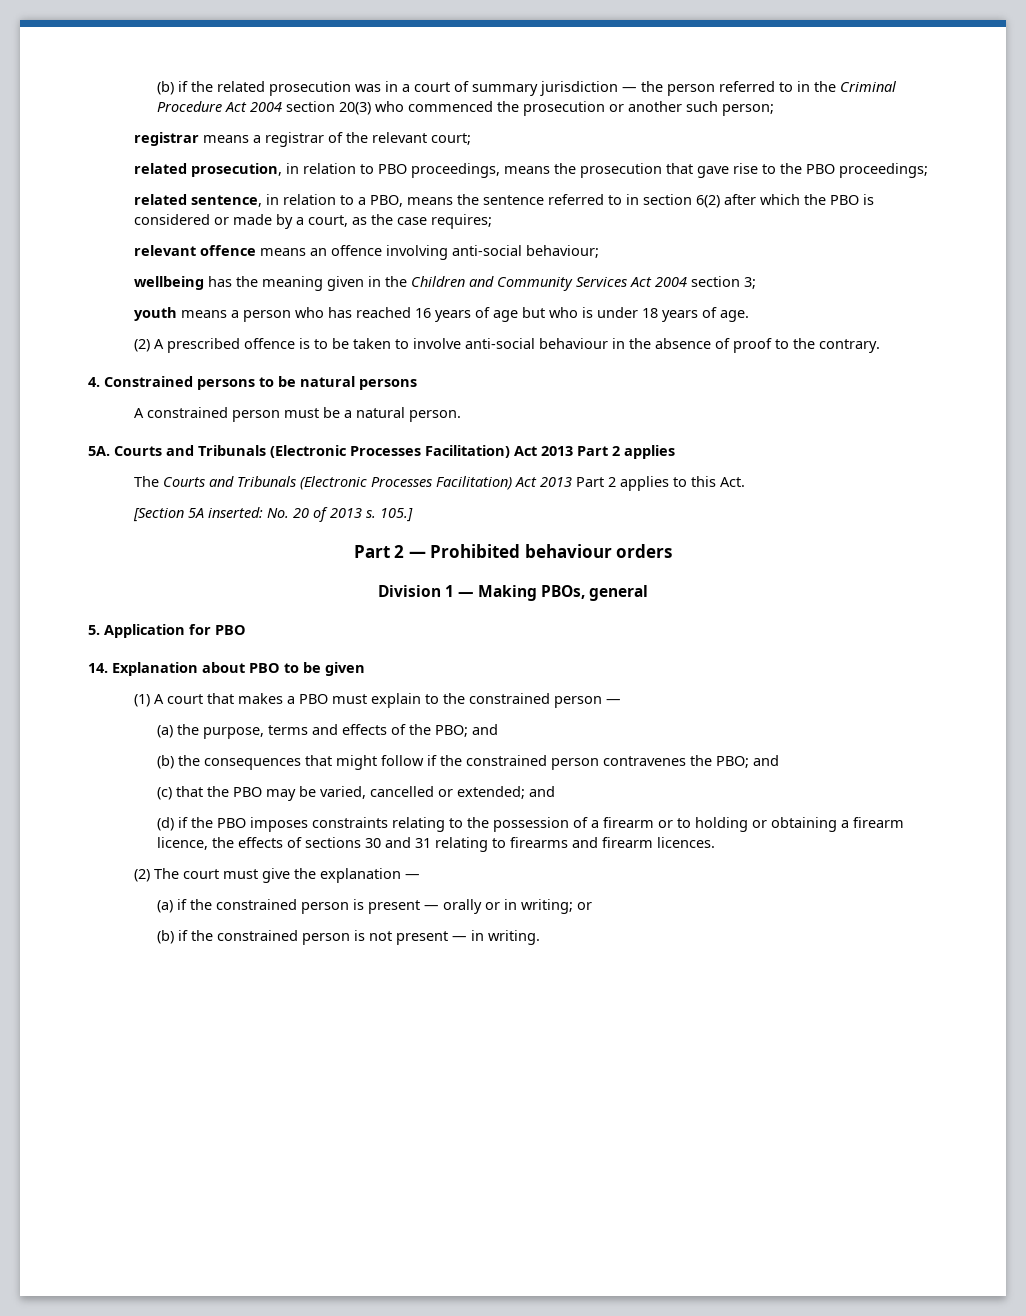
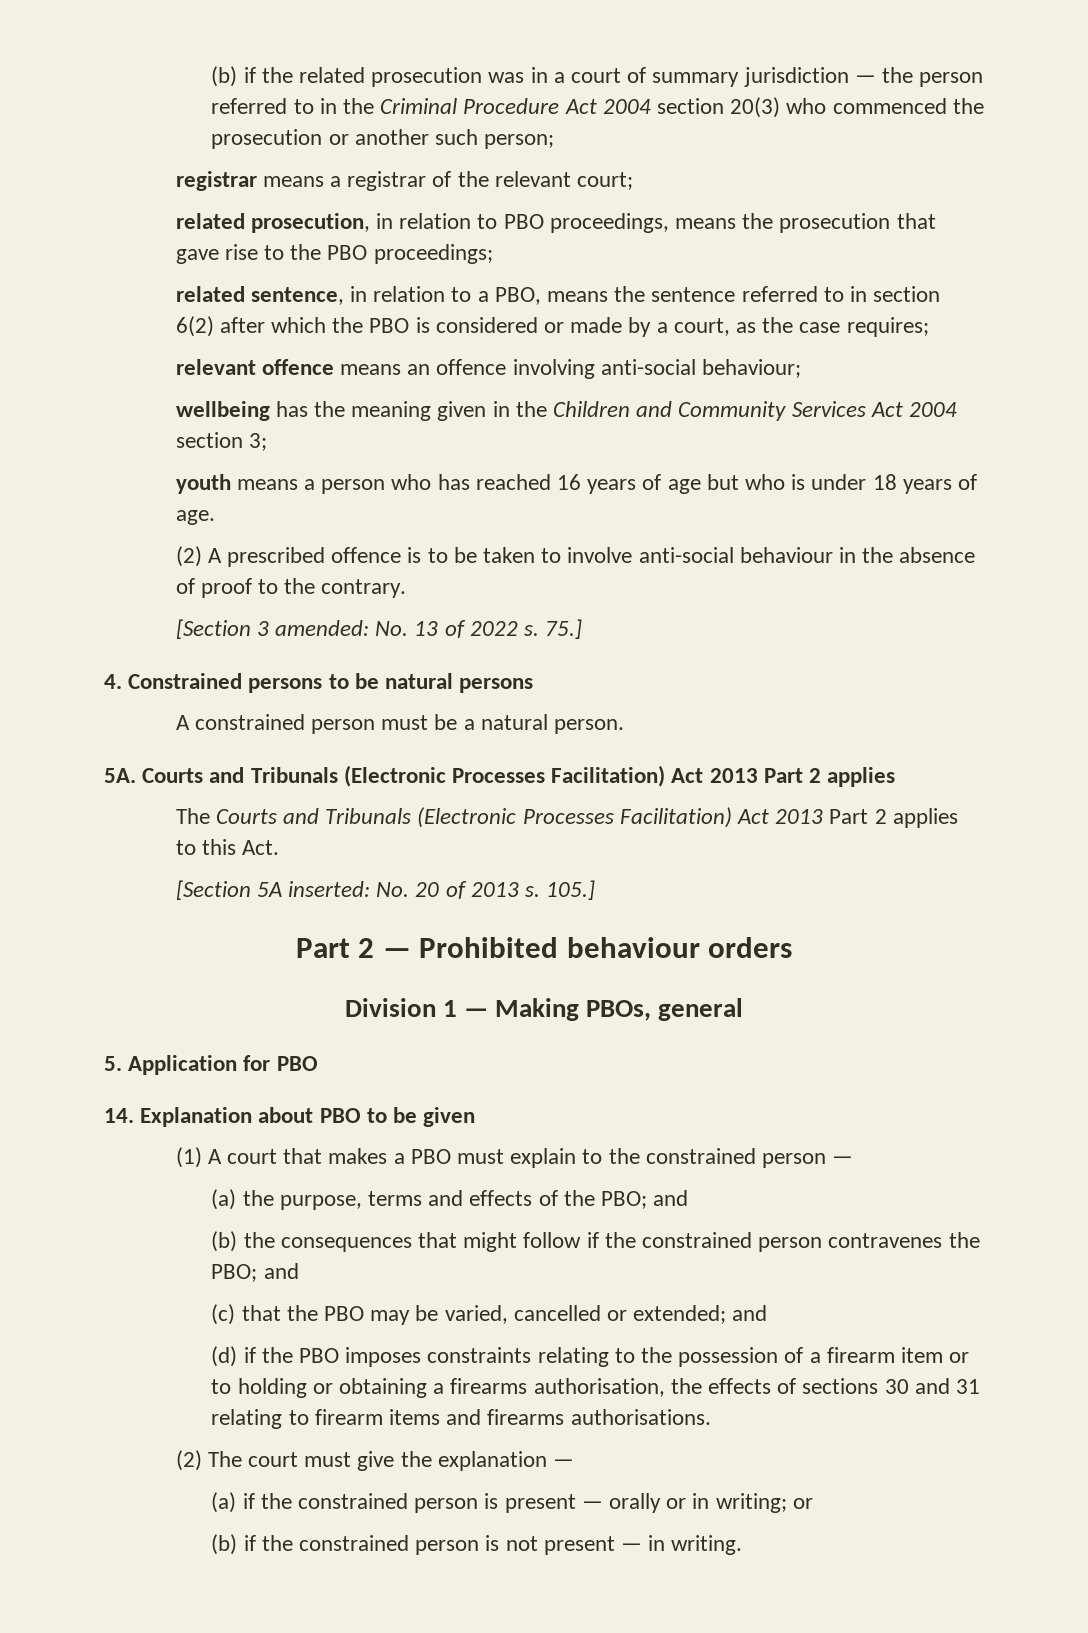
+ [Section 3 amended: No. 13 of 2022 s. 75.]
- (d) if the PBO imposes constraints relating to the possession of a firearm or to holding or obtaining a firearm licence, the effects of sections 30 and 31 relating to firearms and firearm licences.
+ (d) if the PBO imposes constraints relating to the possession of a firearm item or to holding or obtaining a firearms authorisation, the effects of sections 30 and 31 relating to firearm items and firearms authorisations.

